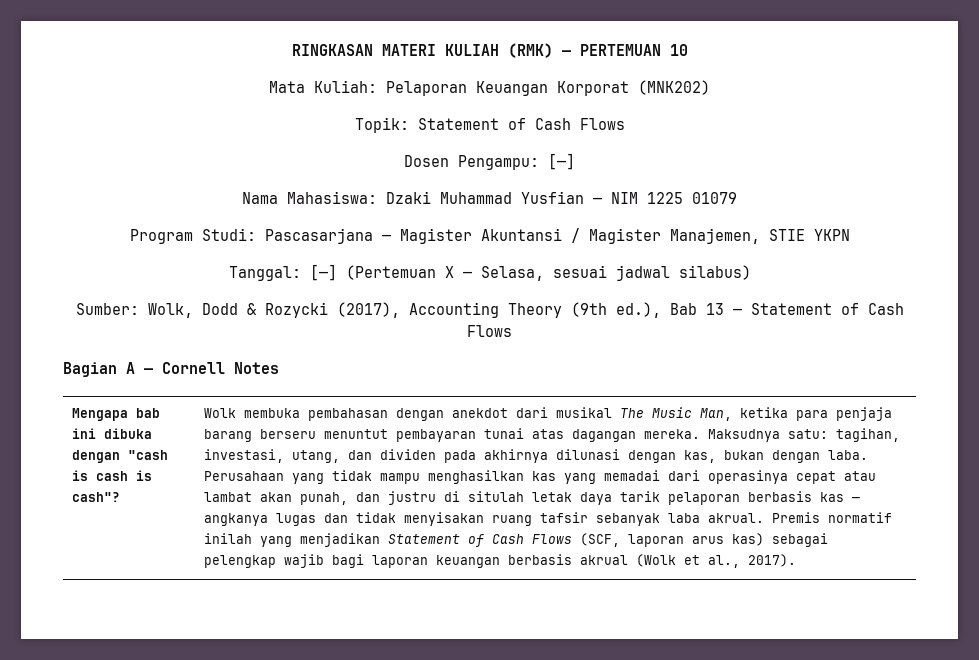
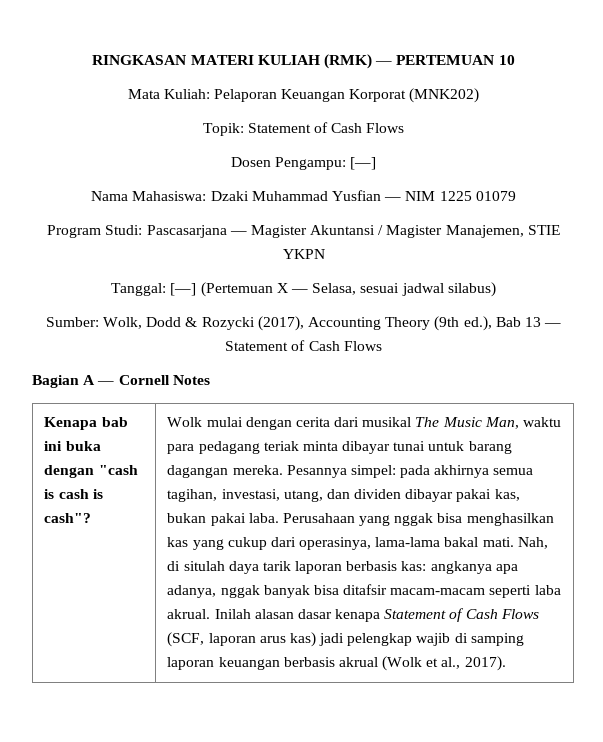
- Mengapa bab ini dibuka dengan "cash is cash is cash"?
+ Kenapa bab ini buka dengan "cash is cash is cash"?
- Wolk membuka pembahasan dengan anekdot dari musikal The Music Man, ketika para penjaja barang berseru menuntut pembayaran tunai atas dagangan mereka. Maksudnya satu: tagihan, investasi, utang, dan dividen pada akhirnya dilunasi dengan kas, bukan dengan laba.
+ Wolk mulai dengan cerita dari musikal The Music Man, waktu para pedagang teriak minta dibayar tunai untuk barang dagangan mereka. Pesannya simpel: pada akhirnya semua tagihan, investasi, utang, dan dividen dibayar pakai kas, bukan pakai laba.
- Perusahaan yang tidak mampu menghasilkan kas yang memadai dari operasinya cepat atau lambat akan punah, dan justru di situlah letak daya tarik pelaporan berbasis kas — angkanya lugas dan tidak menyisakan ruang tafsir sebanyak laba akrual. Premis normatif inilah yang menjadikan Statement of Cash Flows (SCF, laporan arus kas) sebagai pelengkap wajib bagi laporan keuangan berbasis akrual (Wolk et al., 2017).
+ Perusahaan yang nggak bisa menghasilkan kas yang cukup dari operasinya, lama-lama bakal mati. Nah, di situlah daya tarik laporan berbasis kas: angkanya apa adanya, nggak banyak bisa ditafsir macam-macam seperti laba akrual. Inilah alasan dasar kenapa Statement of Cash Flows (SCF, laporan arus kas) jadi pelengkap wajib di samping laporan keuangan berbasis akrual (Wolk et al., 2017).

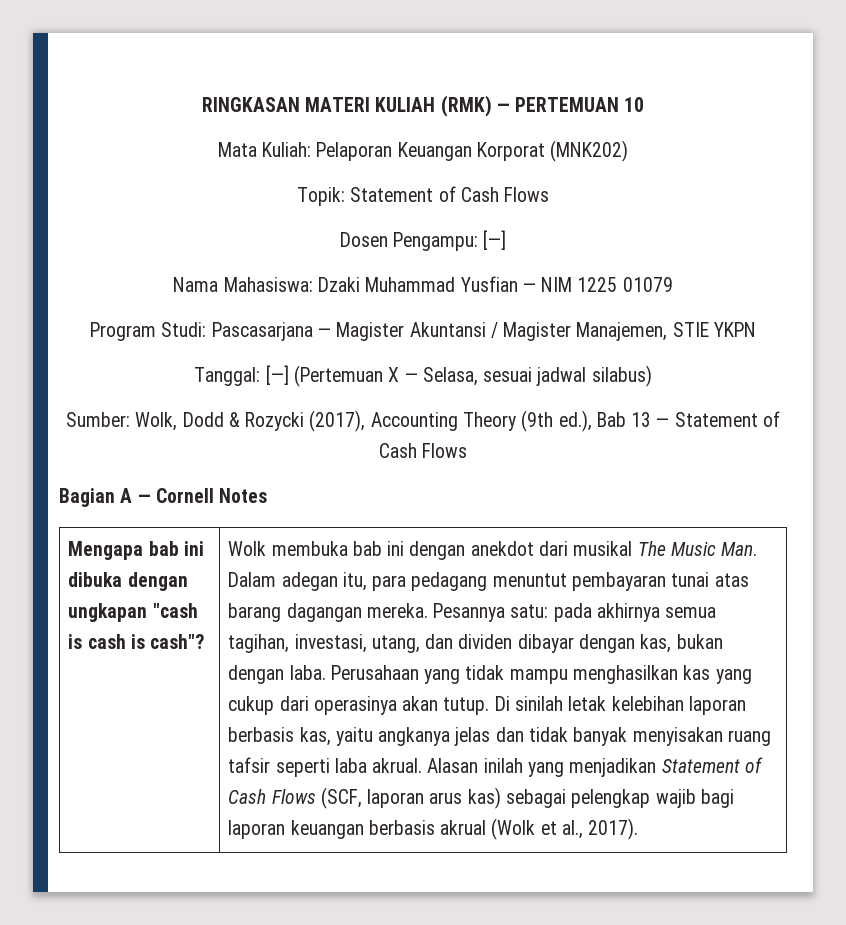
- Kenapa bab ini buka dengan "cash is cash is cash"?
+ Mengapa bab ini dibuka dengan ungkapan "cash is cash is cash"?
- Wolk mulai dengan cerita dari musikal The Music Man, waktu para pedagang teriak minta dibayar tunai untuk barang dagangan mereka.
+ Wolk membuka bab ini dengan anekdot dari musikal The Music Man. Dalam adegan itu, para pedagang menuntut pembayaran tunai atas barang dagangan mereka.
- Pesannya simpel: pada akhirnya semua tagihan, investasi, utang, dan dividen dibayar pakai kas, bukan pakai laba.
+ Pesannya satu: pada akhirnya semua tagihan, investasi, utang, dan dividen dibayar dengan kas, bukan dengan laba.
- Perusahaan yang nggak bisa menghasilkan kas yang cukup dari operasinya, lama-lama bakal mati. Nah, di situlah daya tarik laporan berbasis kas: angkanya apa adanya, nggak banyak bisa ditafsir macam-macam seperti laba akrual. Inilah alasan dasar kenapa Statement of Cash Flows (SCF, laporan arus kas) jadi pelengkap wajib di samping laporan keuangan berbasis akrual (Wolk et al., 2017).
+ Perusahaan yang tidak mampu menghasilkan kas yang cukup dari operasinya akan tutup. Di sinilah letak kelebihan laporan berbasis kas, yaitu angkanya jelas dan tidak banyak menyisakan ruang tafsir seperti laba akrual. Alasan inilah yang menjadikan Statement of Cash Flows (SCF, laporan arus kas) sebagai pelengkap wajib bagi laporan keuangan berbasis akrual (Wolk et al., 2017).

